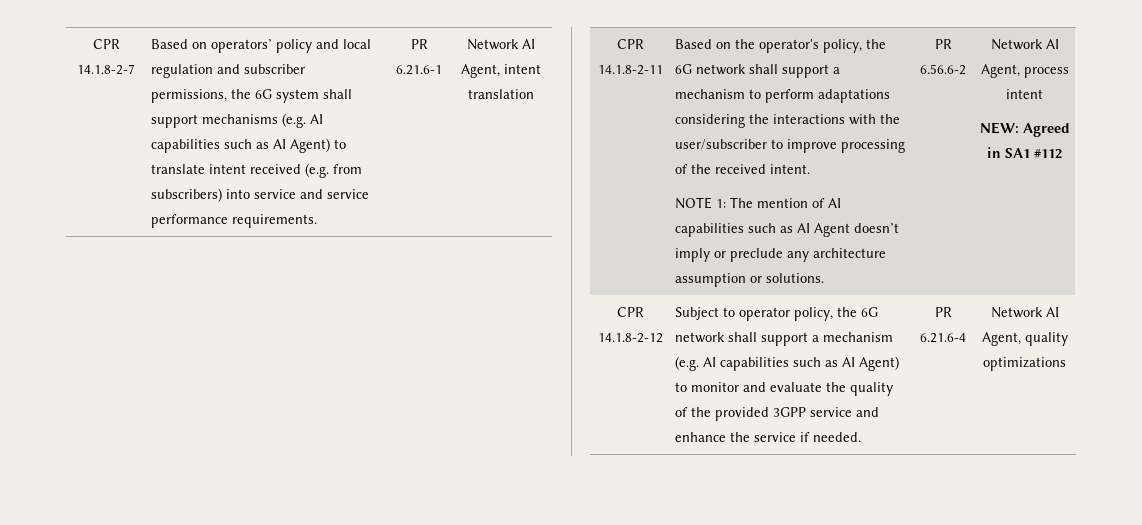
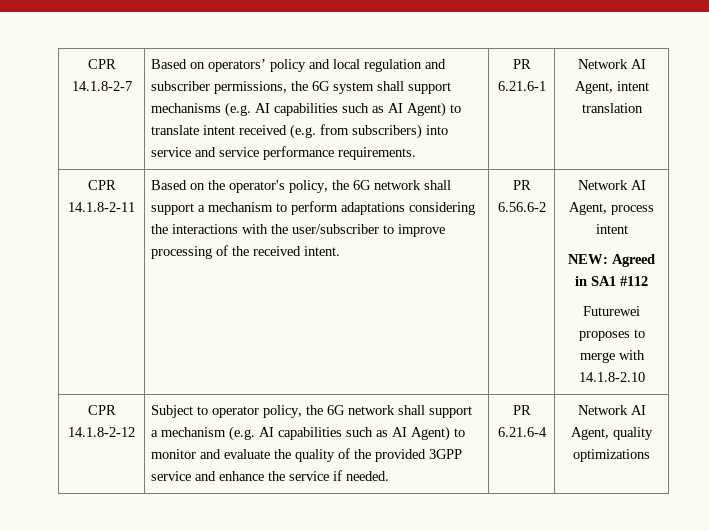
- NOTE 1: The mention of AI capabilities such as AI Agent doesn’t imply or preclude any architecture assumption or solutions.
+ Futurewei proposes to merge with 14.1.8-2.10

